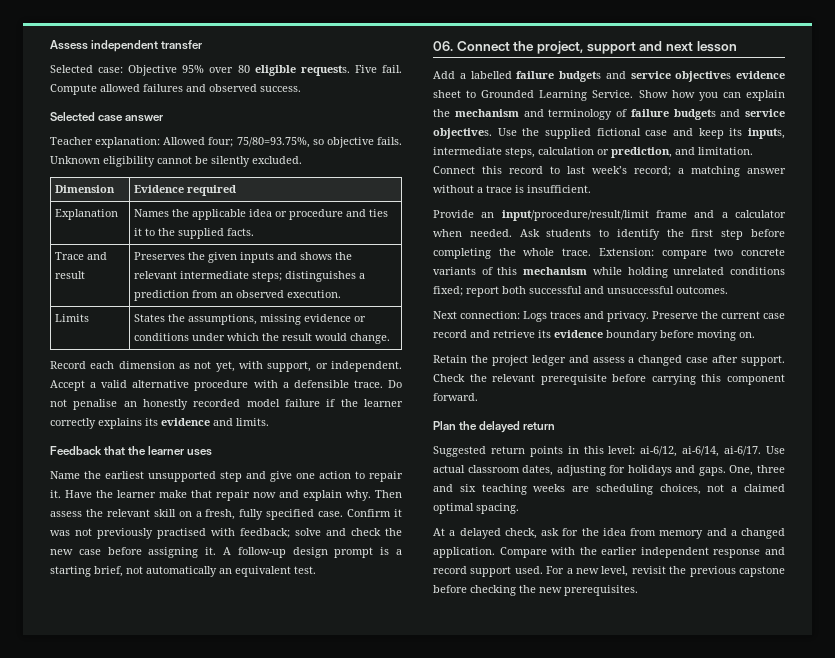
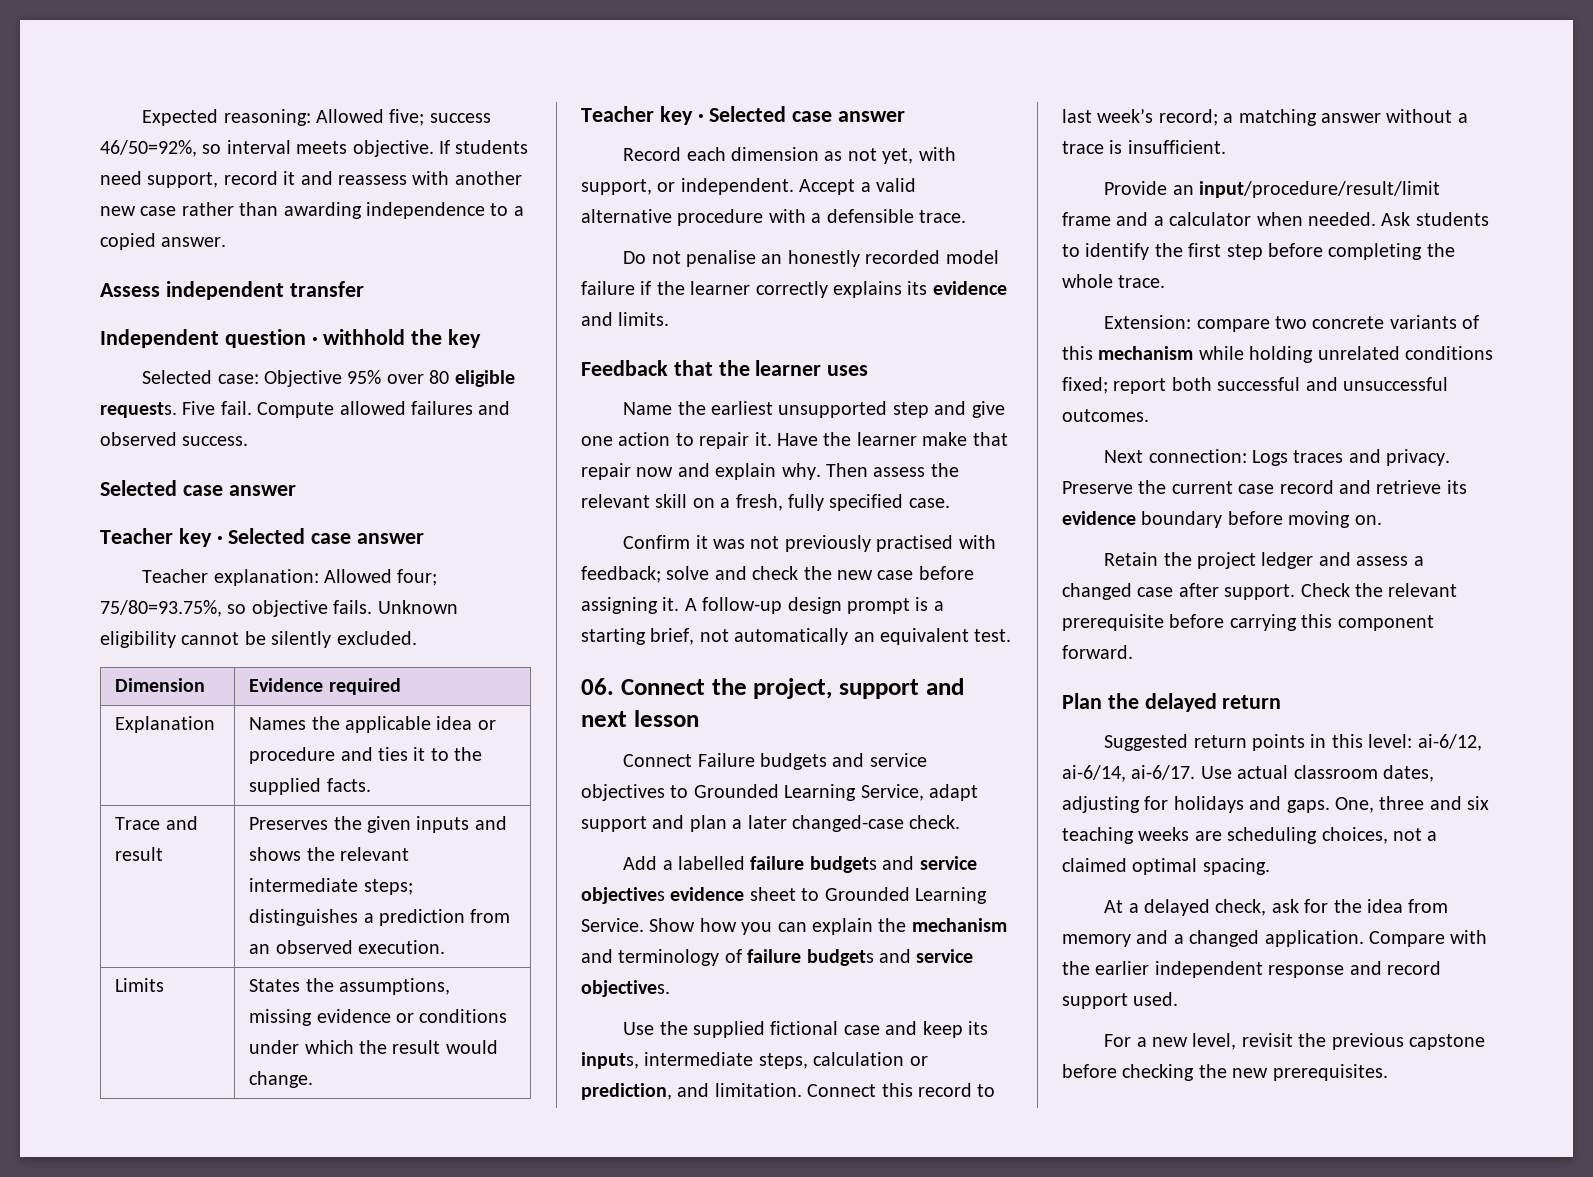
+ Expected reasoning: Allowed five; success 46/50=92%, so interval meets objective. If students need support, record it and reassess with another new case rather than awarding independence to a copied answer.
  Assess independent transfer
+ Independent question · withhold the key
  Compute allowed failures and observed success.
  Selected case answer
+ Teacher key · Selected case answer
  Limits | States the assumptions, missing evidence or conditions under which the result would change.
+ Teacher key · Selected case answer
- Accept a valid alternative procedure with a defensible trace. Do not penalise an honestly recorded model failure if the learner correctly explains its evidence and limits.
+ Accept a valid alternative procedure with a defensible trace.
+ Do not penalise an honestly recorded model failure if the learner correctly explains its evidence and limits.
- Then assess the relevant skill on a fresh, fully specified case. Confirm it was not previously practised with feedback; solve and check the new case before assigning it.
+ Then assess the relevant skill on a fresh, fully specified case.
+ Confirm it was not previously practised with feedback; solve and check the new case before assigning it.
+ Connect Failure budgets and service objectives to Grounded Learning Service, adapt support and plan a later changed-case check.
- Show how you can explain the mechanism and terminology of failure budgets and service objectives. Use the supplied fictional case and keep its inputs, intermediate steps, calculation or prediction, and limitation.
+ Show how you can explain the mechanism and terminology of failure budgets and service objectives.
+ Use the supplied fictional case and keep its inputs, intermediate steps, calculation or prediction, and limitation.
- Ask students to identify the first step before completing the whole trace. Extension: compare two concrete variants of this mechanism while holding unrelated conditions fixed; report both successful and unsuccessful outcomes.
+ Ask students to identify the first step before completing the whole trace.
+ Extension: compare two concrete variants of this mechanism while holding unrelated conditions fixed; report both successful and unsuccessful outcomes.
- Compare with the earlier independent response and record support used. For a new level, revisit the previous capstone before checking the new prerequisites.
+ Compare with the earlier independent response and record support used.
+ For a new level, revisit the previous capstone before checking the new prerequisites.

